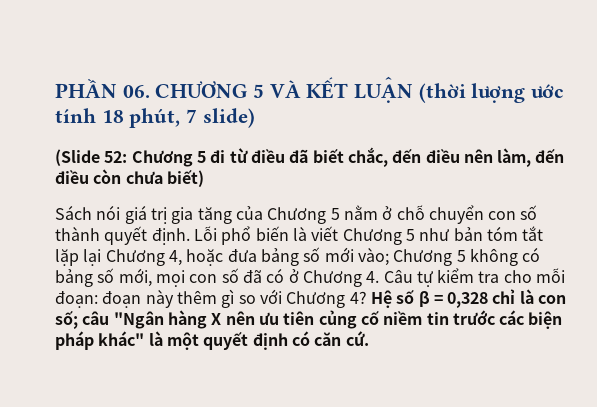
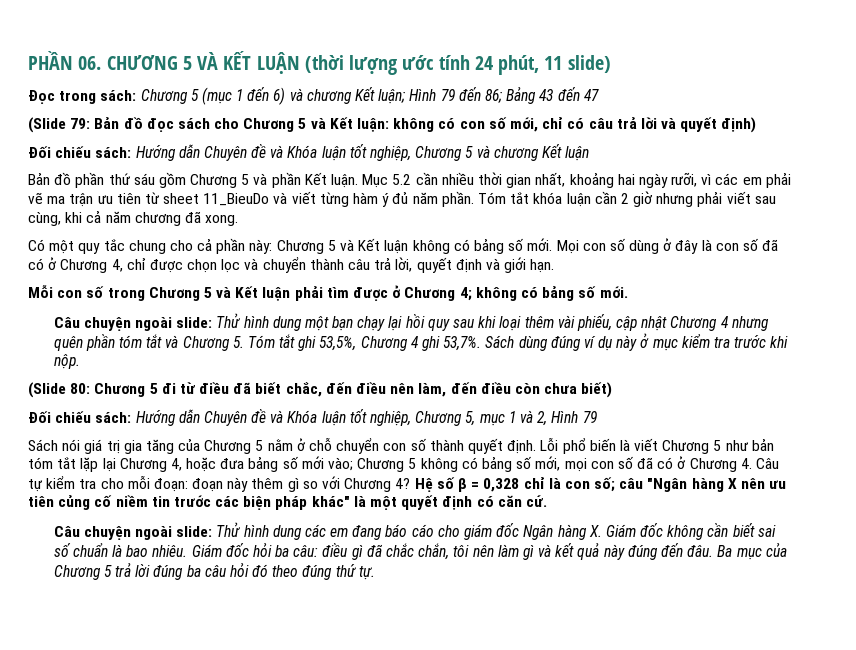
- PHẦN 06. CHƯƠNG 5 VÀ KẾT LUẬN (thời lượng ước tính 18 phút, 7 slide)
- (Slide 52: Chương 5 đi từ điều đã biết chắc, đến điều nên làm, đến điều còn chưa biết)
+ PHẦN 06. CHƯƠNG 5 VÀ KẾT LUẬN (thời lượng ước tính 24 phút, 11 slide)
+ Đọc trong sách: Chương 5 (mục 1 đến 6) và chương Kết luận; Hình 79 đến 86; Bảng 43 đến 47
+ (Slide 79: Bản đồ đọc sách cho Chương 5 và Kết luận: không có con số mới, chỉ có câu trả lời và quyết định)
+ Đối chiếu sách: Hướng dẫn Chuyên đề và Khóa luận tốt nghiệp, Chương 5 và chương Kết luận
+ Bản đồ phần thứ sáu gồm Chương 5 và phần Kết luận. Mục 5.2 cần nhiều thời gian nhất, khoảng hai ngày rưỡi, vì các em phải vẽ ma trận ưu tiên từ sheet 11_BieuDo và viết từng hàm ý đủ năm phần. Tóm tắt khóa luận cần 2 giờ nhưng phải viết sau cùng, khi cả năm chương đã xong.
+ Có một quy tắc chung cho cả phần này: Chương 5 và Kết luận không có bảng số mới. Mọi con số dùng ở đây là con số đã có ở Chương 4, chỉ được chọn lọc và chuyển thành câu trả lời, quyết định và giới hạn.
+ Mỗi con số trong Chương 5 và Kết luận phải tìm được ở Chương 4; không có bảng số mới.
+ Câu chuyện ngoài slide: Thử hình dung một bạn chạy lại hồi quy sau khi loại thêm vài phiếu, cập nhật Chương 4 nhưng quên phần tóm tắt và Chương 5. Tóm tắt ghi 53,5%, Chương 4 ghi 53,7%. Sách dùng đúng ví dụ này ở mục kiểm tra trước khi nộp.
+ (Slide 80: Chương 5 đi từ điều đã biết chắc, đến điều nên làm, đến điều còn chưa biết)
+ Đối chiếu sách: Hướng dẫn Chuyên đề và Khóa luận tốt nghiệp, Chương 5, mục 1 và 2, Hình 79
+ Câu chuyện ngoài slide: Thử hình dung các em đang báo cáo cho giám đốc Ngân hàng X. Giám đốc không cần biết sai số chuẩn là bao nhiêu. Giám đốc hỏi ba câu: điều gì đã chắc chắn, tôi nên làm gì và kết quả này đúng đến đâu. Ba mục của Chương 5 trả lời đúng ba câu hỏi đó theo đúng thứ tự.

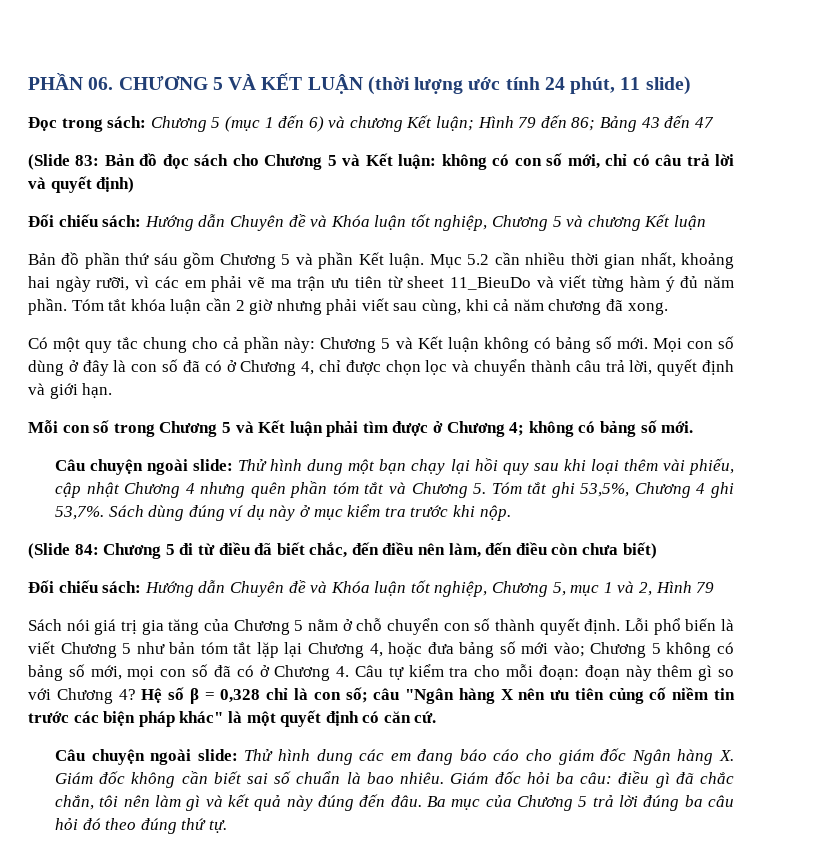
- (Slide 79: Bản đồ đọc sách cho Chương 5 và Kết luận: không có con số mới, chỉ có câu trả lời và quyết định)
+ (Slide 83: Bản đồ đọc sách cho Chương 5 và Kết luận: không có con số mới, chỉ có câu trả lời và quyết định)
- (Slide 80: Chương 5 đi từ điều đã biết chắc, đến điều nên làm, đến điều còn chưa biết)
+ (Slide 84: Chương 5 đi từ điều đã biết chắc, đến điều nên làm, đến điều còn chưa biết)

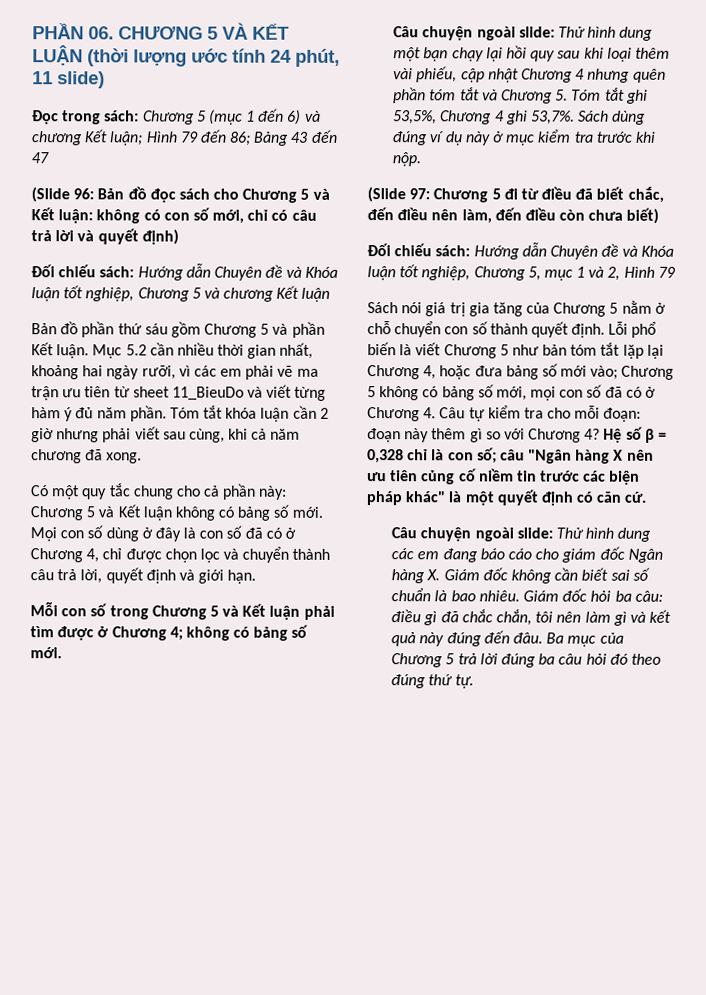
- (Slide 83: Bản đồ đọc sách cho Chương 5 và Kết luận: không có con số mới, chỉ có câu trả lời và quyết định)
+ (Slide 96: Bản đồ đọc sách cho Chương 5 và Kết luận: không có con số mới, chỉ có câu trả lời và quyết định)
- (Slide 84: Chương 5 đi từ điều đã biết chắc, đến điều nên làm, đến điều còn chưa biết)
+ (Slide 97: Chương 5 đi từ điều đã biết chắc, đến điều nên làm, đến điều còn chưa biết)

